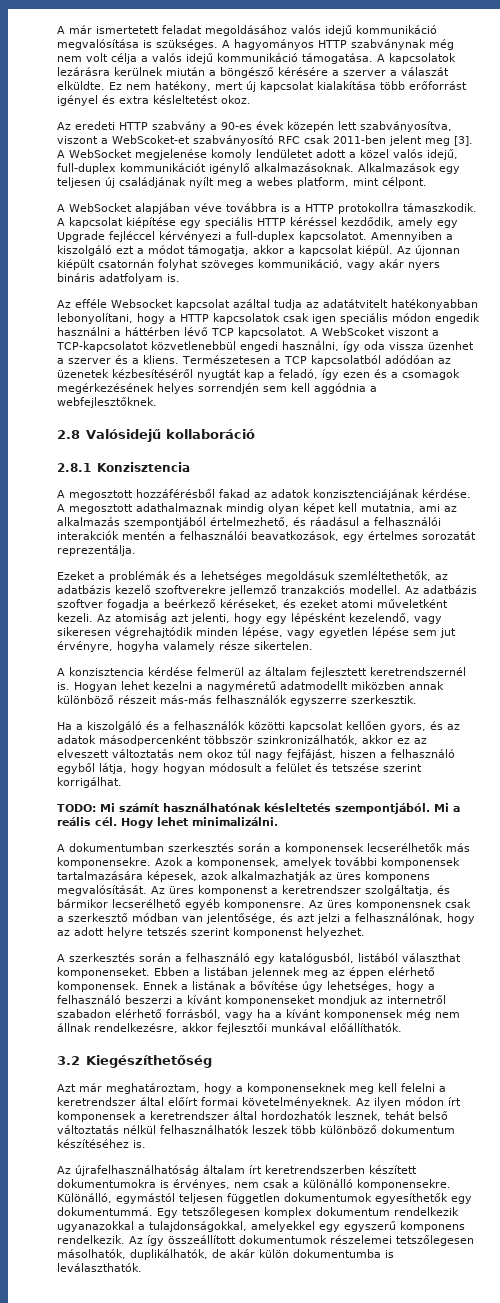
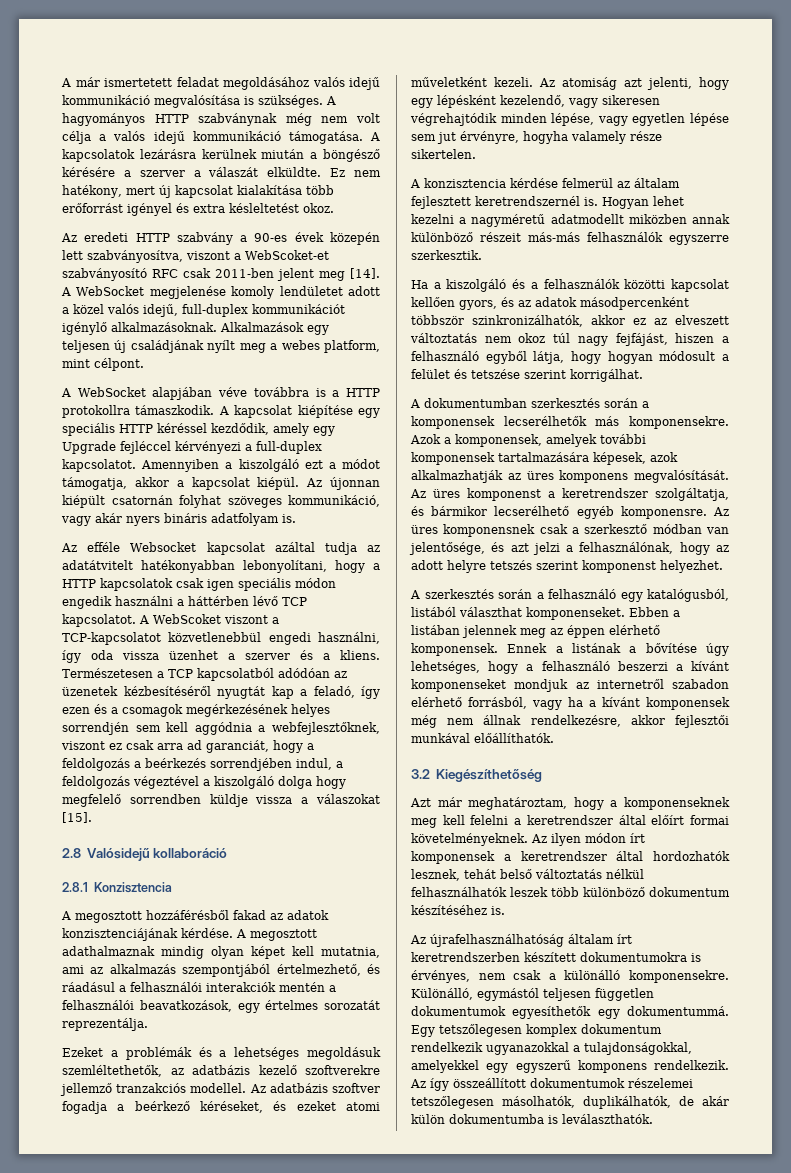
- Az eredeti HTTP szabvány a 90-es évek közepén lett szabványosítva, viszont a WebScoket-et szabványosító RFC csak 2011-ben jelent meg [3].
+ Az eredeti HTTP szabvány a 90-es évek közepén lett szabványosítva, viszont a WebScoket-et szabványosító RFC csak 2011-ben jelent meg [14].
- Természetesen a TCP kapcsolatból adódóan az üzenetek kézbesítéséről nyugtát kap a feladó, így ezen és a csomagok megérkezésének helyes sorrendjén sem kell aggódnia a webfejlesztőknek.
+ Természetesen a TCP kapcsolatból adódóan az üzenetek kézbesítéséről nyugtát kap a feladó, így ezen és a csomagok megérkezésének helyes sorrendjén sem kell aggódnia a webfejlesztőknek, viszont ez csak arra ad garanciát, hogy a feldolgozás a beérkezés sorrendjében indul, a feldolgozás végeztével a kiszolgáló dolga hogy megfelelő sorrendben küldje vissza a válaszokat [15].
- TODO: Mi számít használhatónak késleltetés szempontjából. Mi a reális cél. Hogy lehet minimalizálni.

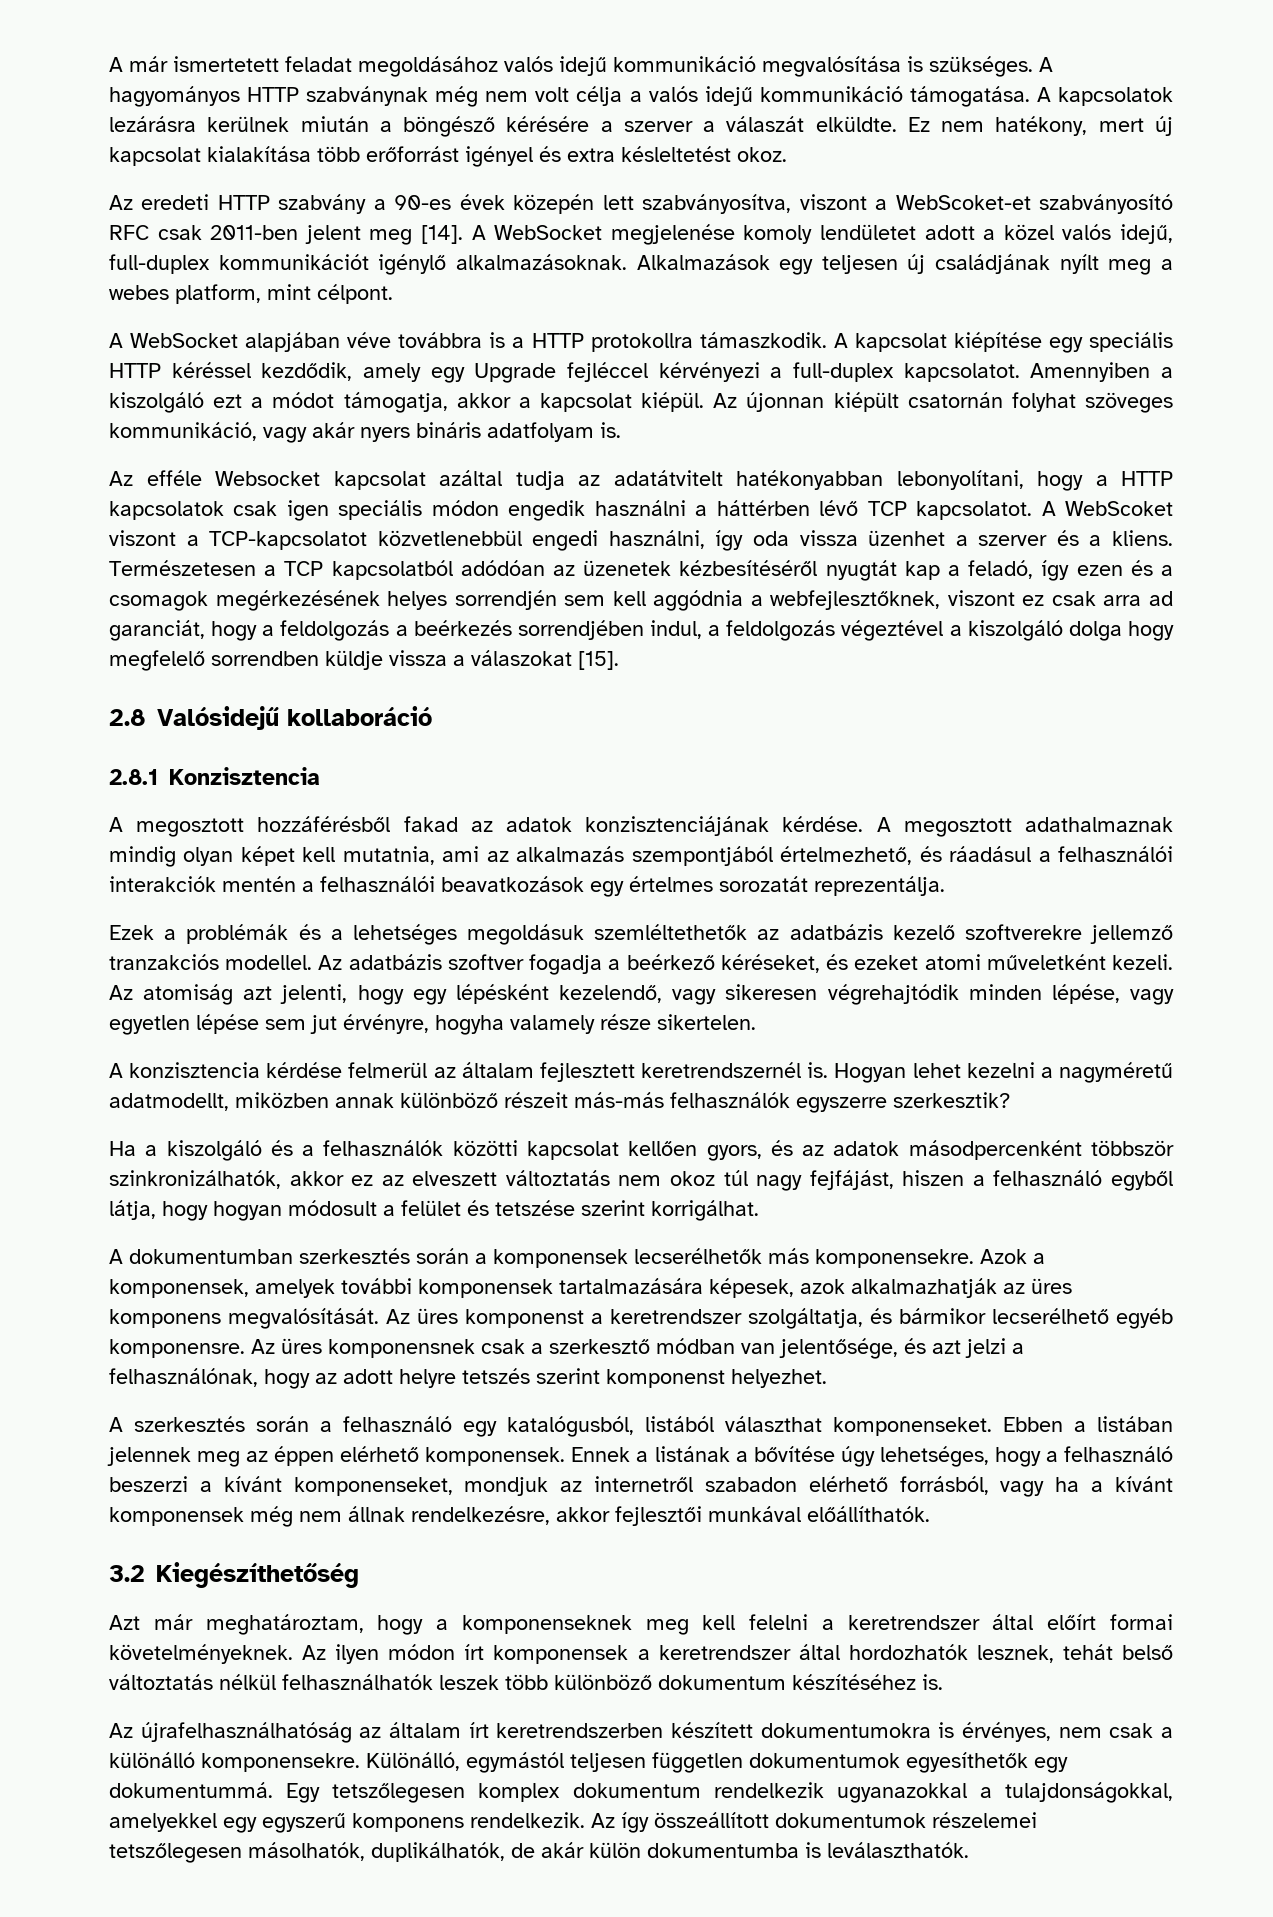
- A megosztott adathalmaznak mindig olyan képet kell mutatnia, ami az alkalmazás szempontjából értelmezhető, és ráadásul a felhasználói interakciók mentén a felhasználói beavatkozások, egy értelmes sorozatát reprezentálja.
+ A megosztott adathalmaznak mindig olyan képet kell mutatnia, ami az alkalmazás szempontjából értelmezhető, és ráadásul a felhasználói interakciók mentén a felhasználói beavatkozások egy értelmes sorozatát reprezentálja.
- Ezeket a problémák és a lehetséges megoldásuk szemléltethetők, az adatbázis kezelő szoftverekre jellemző tranzakciós modellel.
+ Ezek a problémák és a lehetséges megoldásuk szemléltethetők az adatbázis kezelő szoftverekre jellemző tranzakciós modellel.
- Hogyan lehet kezelni a nagyméretű adatmodellt miközben annak különböző részeit más-más felhasználók egyszerre szerkesztik.
+ Hogyan lehet kezelni a nagyméretű adatmodellt, miközben annak különböző részeit más-más felhasználók egyszerre szerkesztik?
- Ennek a listának a bővítése úgy lehetséges, hogy a felhasználó beszerzi a kívánt komponenseket mondjuk az internetről szabadon elérhető forrásból, vagy ha a kívánt komponensek még nem állnak rendelkezésre, akkor fejlesztői munkával előállíthatók.
+ Ennek a listának a bővítése úgy lehetséges, hogy a felhasználó beszerzi a kívánt komponenseket, mondjuk az internetről szabadon elérhető forrásból, vagy ha a kívánt komponensek még nem állnak rendelkezésre, akkor fejlesztői munkával előállíthatók.
- Az újrafelhasználhatóság általam írt keretrendszerben készített dokumentumokra is érvényes, nem csak a különálló komponensekre.
+ Az újrafelhasználhatóság az általam írt keretrendszerben készített dokumentumokra is érvényes, nem csak a különálló komponensekre.

